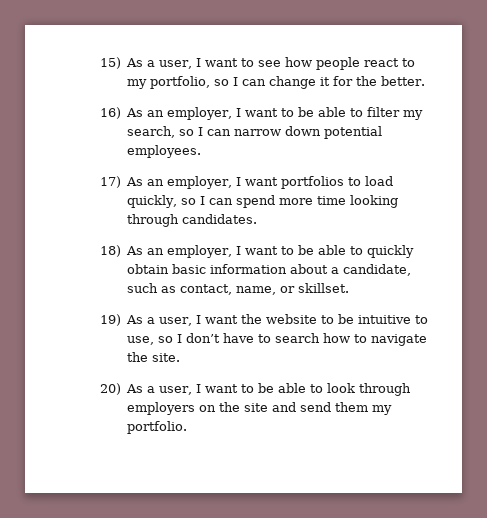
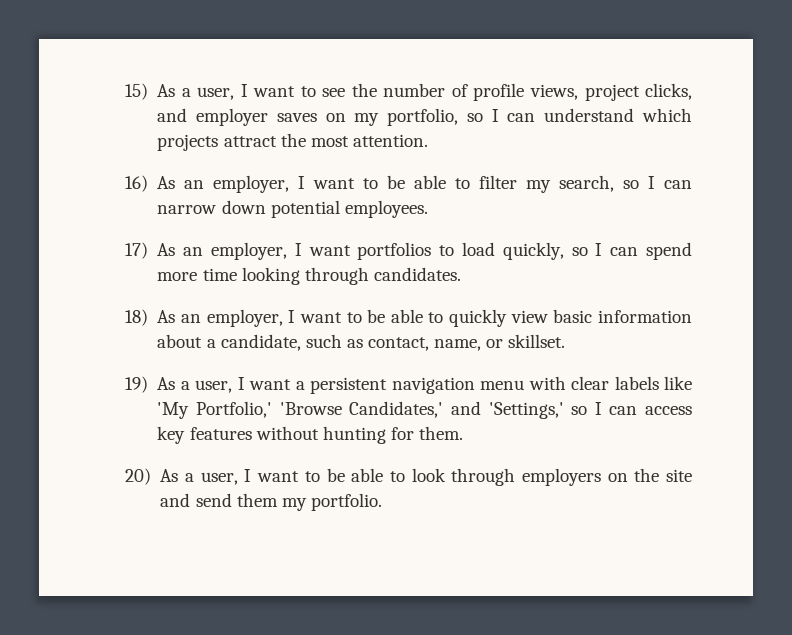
- 15) As a user, I want to see how people react to my portfolio, so I can change it for the better.
+ 15) As a user, I want to see the number of profile views, project clicks, and employer saves on my portfolio, so I can understand which projects attract the most attention.
- 18) As an employer, I want to be able to quickly obtain basic information about a candidate, such as contact, name, or skillset.
+ 18) As an employer, I want to be able to quickly view basic information about a candidate, such as contact, name, or skillset.
- 19) As a user, I want the website to be intuitive to use, so I don’t have to search how to navigate the site.
+ 19) As a user, I want a persistent navigation menu with clear labels like 'My Portfolio,' 'Browse Candidates,' and 'Settings,' so I can access key features without hunting for them.

